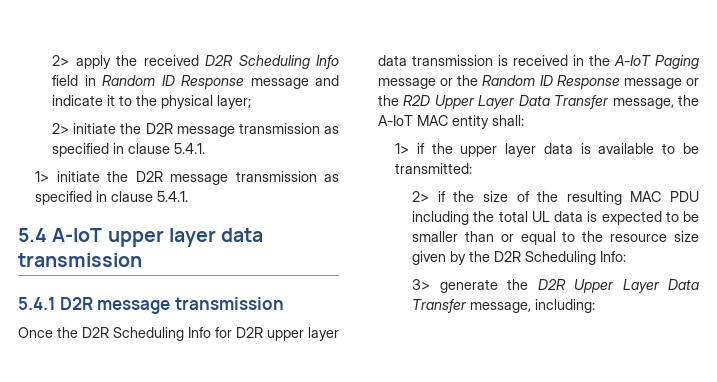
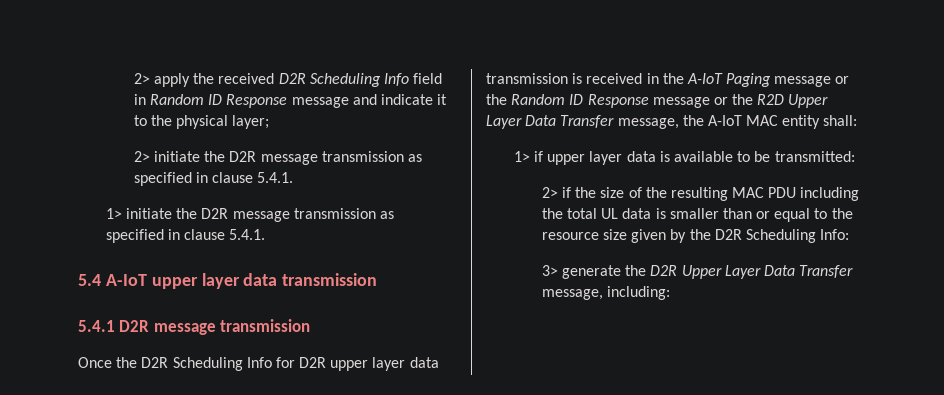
- 1> if the upper layer data is available to be transmitted:
+ 1> if upper layer data is available to be transmitted:
- 2> if the size of the resulting MAC PDU including the total UL data is expected to be smaller than or equal to the resource size given by the D2R Scheduling Info:
+ 2> if the size of the resulting MAC PDU including the total UL data is smaller than or equal to the resource size given by the D2R Scheduling Info:

